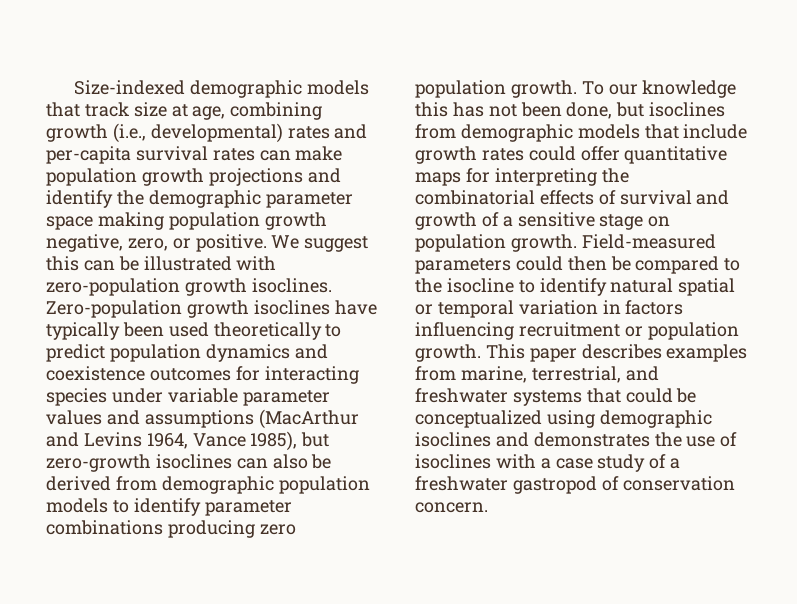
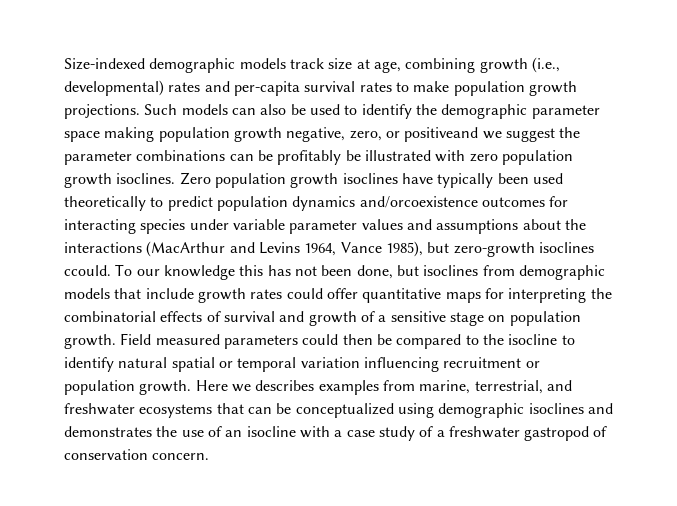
- Size-indexed demographic models that track size at age, combining growth (i.e., developmental) rates and per-capita survival rates can make population growth projections and identify the demographic parameter space making population growth negative, zero, or positive. We suggest this can be illustrated with zero-population growth isoclines. Zero-population growth isoclines have typically been used theoretically to predict population dynamics and coexistence outcomes for interacting species under variable parameter values and assumptions (MacArthur and Levins 1964, Vance 1985), but zero-growth isoclines can also be derived from demographic population models to identify parameter combinations producing zero population growth.
+ Size-indexed demographic models track size at age, combining growth (i.e., developmental) rates and per-capita survival rates to make population growth projections. Such models can also be used to identify the demographic parameter space making population growth negative, zero, or positiveand we suggest the parameter combinations can be profitably be illustrated with zero population growth isoclines. Zero population growth isoclines have typically been used theoretically to predict population dynamics and/orcoexistence outcomes for interacting species under variable parameter values and assumptions about the interactions (MacArthur and Levins 1964, Vance 1985), but zero-growth isoclines ccould.
- Field-measured parameters could then be compared to the isocline to identify natural spatial or temporal variation in factors influencing recruitment or population growth.
+ Field measured parameters could then be compared to the isocline to identify natural spatial or temporal variation influencing recruitment or population growth.
- This paper describes examples from marine, terrestrial, and freshwater systems that could be conceptualized using demographic isoclines and demonstrates the use of isoclines with a case study of a freshwater gastropod of conservation concern.
+ Here we describes examples from marine, terrestrial, and freshwater ecosystems that can be conceptualized using demographic isoclines and demonstrates the use of an isocline with a case study of a freshwater gastropod of conservation concern.

